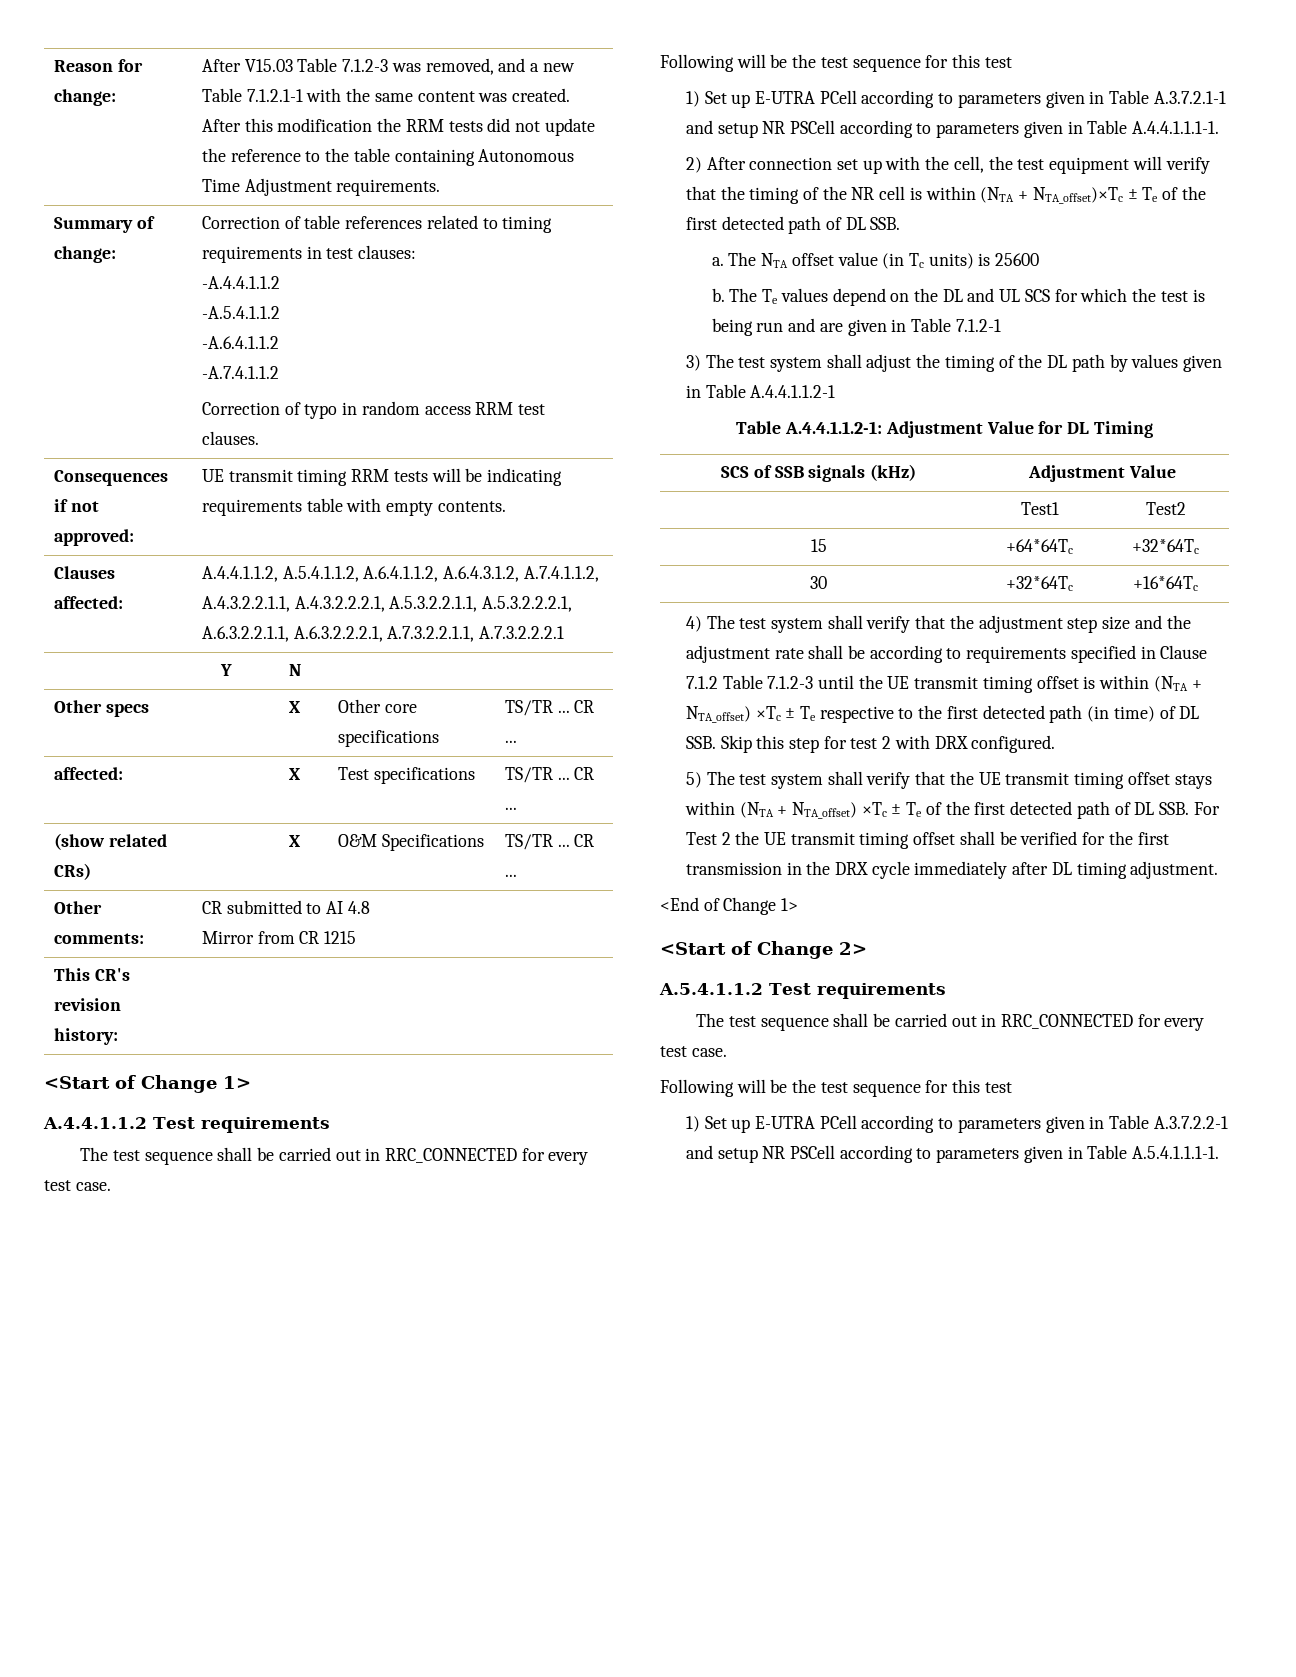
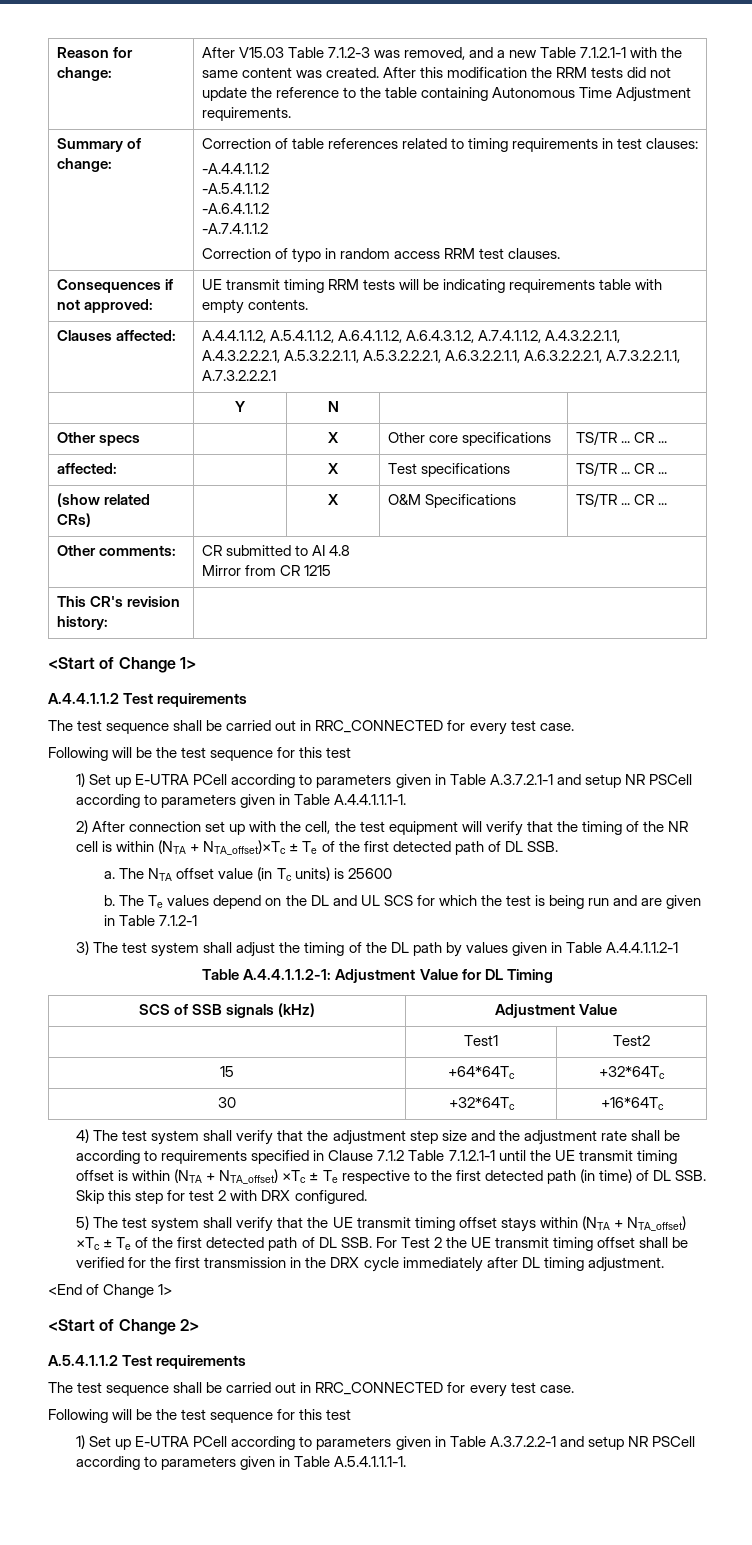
- 4) The test system shall verify that the adjustment step size and the adjustment rate shall be according to requirements specified in Clause 7.1.2 Table 7.1.2-3 until the UE transmit timing offset is within (NTA + NTA_offset) ×Tc ± Te respective to the first detected path (in time) of DL SSB. Skip this step for test 2 with DRX configured.
+ 4) The test system shall verify that the adjustment step size and the adjustment rate shall be according to requirements specified in Clause 7.1.2 Table 7.1.2.1-1 until the UE transmit timing offset is within (NTA + NTA_offset) ×Tc ± Te respective to the first detected path (in time) of DL SSB. Skip this step for test 2 with DRX configured.

